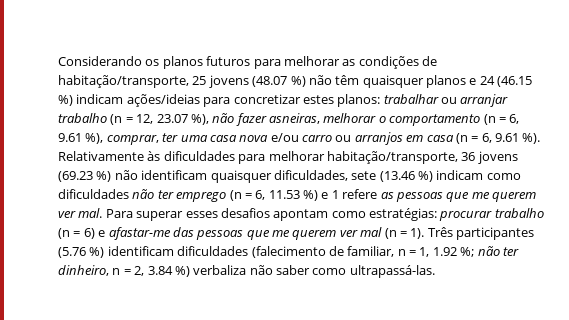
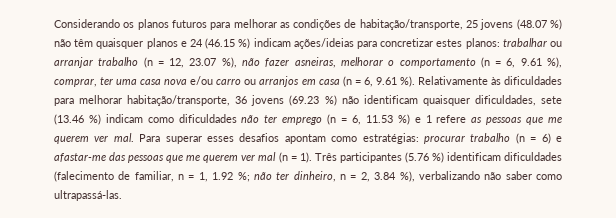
- Três participantes (5.76 %) identificam dificuldades (falecimento de familiar, n = 1, 1.92 %; não ter dinheiro, n = 2, 3.84 %) verbaliza não saber como ultrapassá-las.
+ Três participantes (5.76 %) identificam dificuldades (falecimento de familiar, n = 1, 1.92 %; não ter dinheiro, n = 2, 3.84 %), verbalizando não saber como ultrapassá-las.

